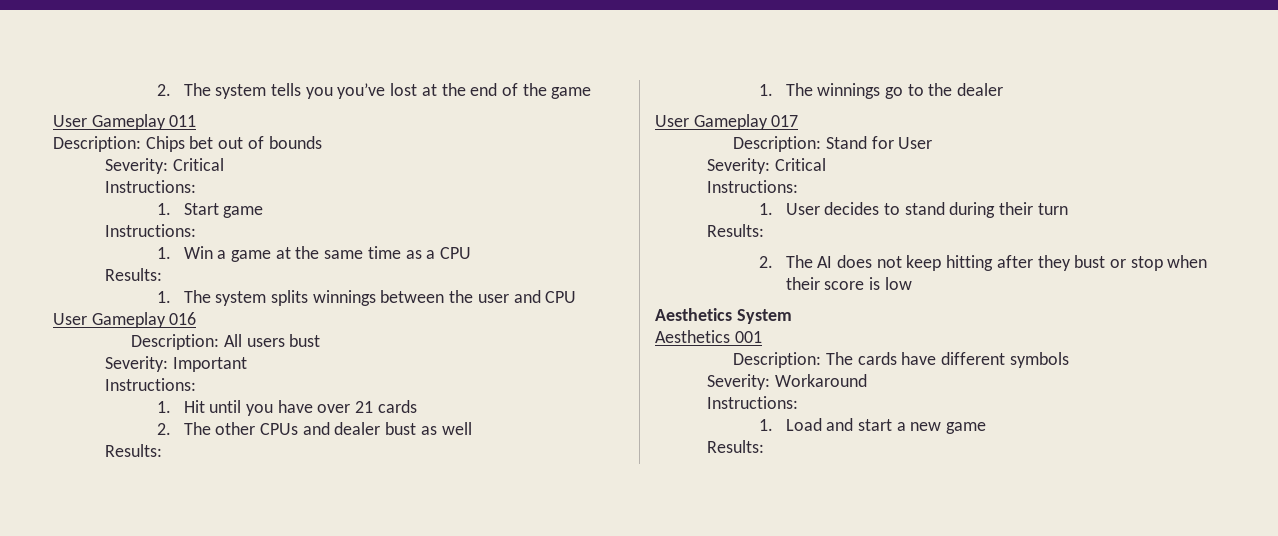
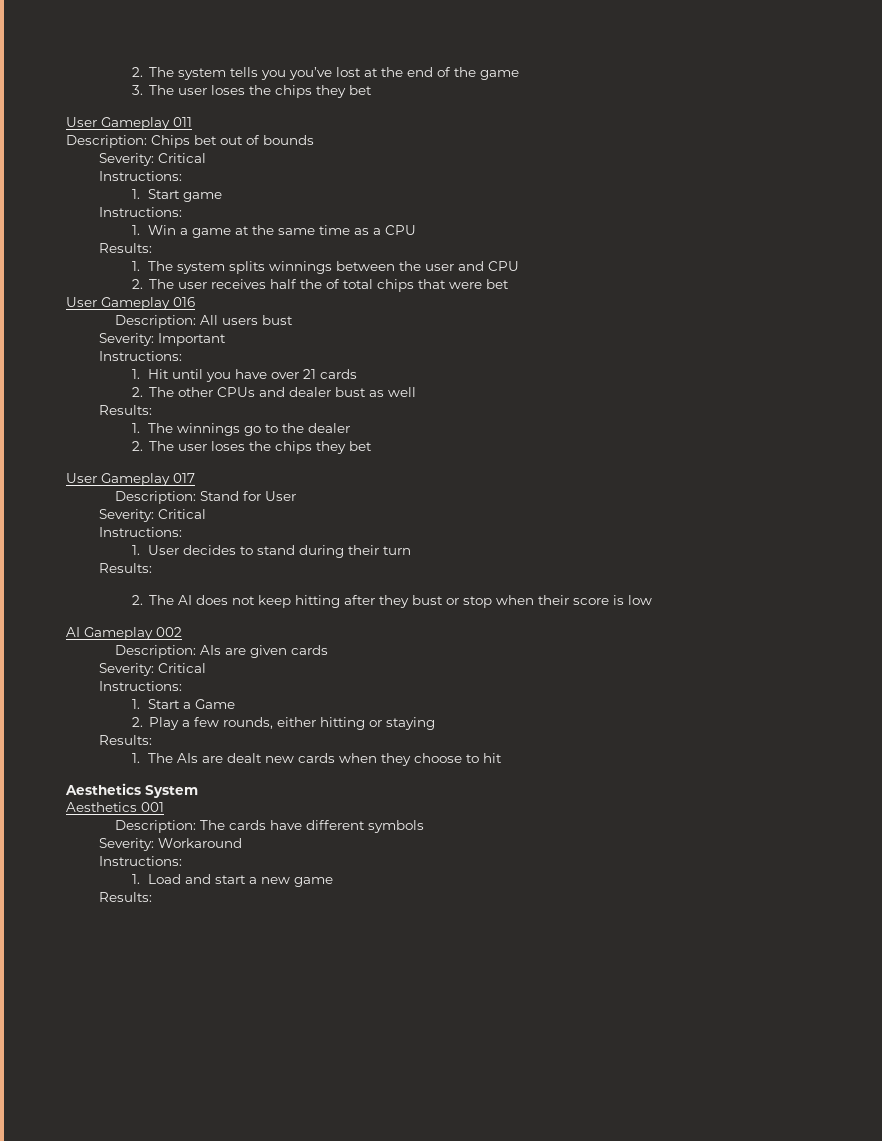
+ 3. The user loses the chips they bet
+ 2. The user receives half the of total chips that were bet
+ 2. The user loses the chips they bet
+ AI Gameplay 002
+ Description: AIs are given cards
+ Severity: Critical
+ Instructions:
+ 1. Start a Game
+ 2. Play a few rounds, either hitting or staying
+ Results:
+ 1. The AIs are dealt new cards when they choose to hit

